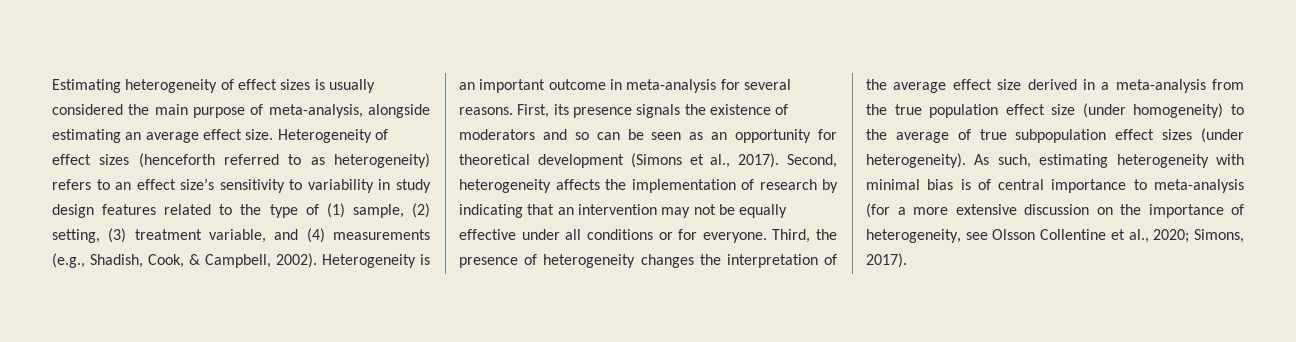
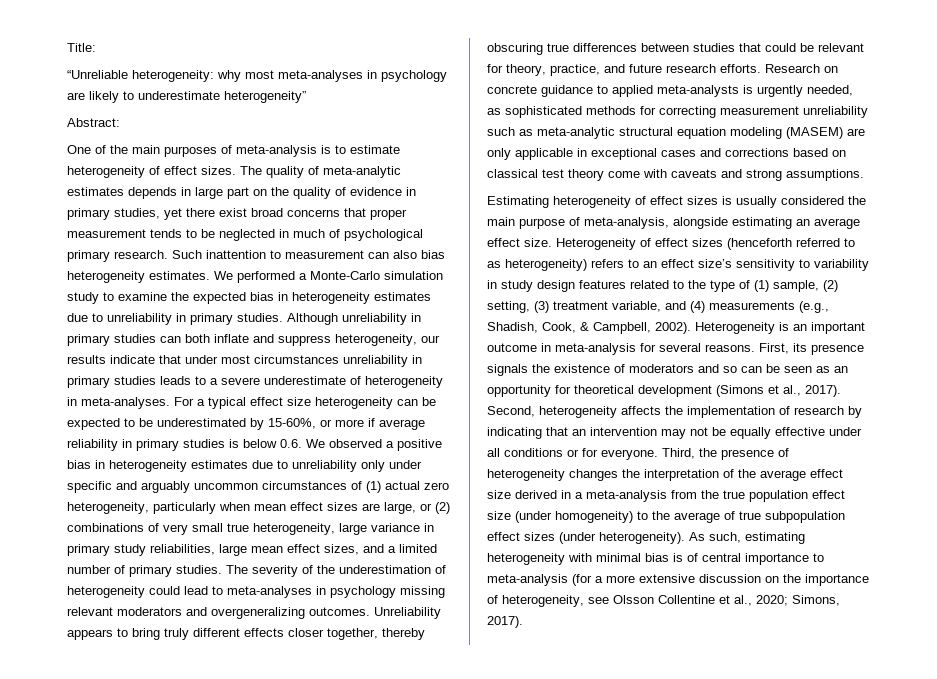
+ Title:
+ “Unreliable heterogeneity: why most meta-analyses in psychology are likely to underestimate heterogeneity”
+ Abstract:
+ One of the main purposes of meta-analysis is to estimate heterogeneity of effect sizes. The quality of meta-analytic estimates depends in large part on the quality of evidence in primary studies, yet there exist broad concerns that proper measurement tends to be neglected in much of psychological primary research. Such inattention to measurement can also bias heterogeneity estimates. We performed a Monte-Carlo simulation study to examine the expected bias in heterogeneity estimates due to unreliability in primary studies. Although unreliability in primary studies can both inflate and suppress heterogeneity, our results indicate that under most circumstances unreliability in primary studies leads to a severe underestimate of heterogeneity in meta-analyses. For a typical effect size heterogeneity can be expected to be underestimated by 15-60%, or more if average reliability in primary studies is below 0.6. We observed a positive bias in heterogeneity estimates due to unreliability only under specific and arguably uncommon circumstances of (1) actual zero heterogeneity, particularly when mean effect sizes are large, or (2) combinations of very small true heterogeneity, large variance in primary study reliabilities, large mean effect sizes, and a limited number of primary studies. The severity of the underestimation of heterogeneity could lead to meta-analyses in psychology missing relevant moderators and overgeneralizing outcomes. Unreliability appears to bring truly different effects closer together, thereby obscuring true differences between studies that could be relevant for theory, practice, and future research efforts. Research on concrete guidance to applied meta-analysts is urgently needed, as sophisticated methods for correcting measurement unreliability such as meta-analytic structural equation modeling (MASEM) are only applicable in exceptional cases and corrections based on classical test theory come with caveats and strong assumptions.

